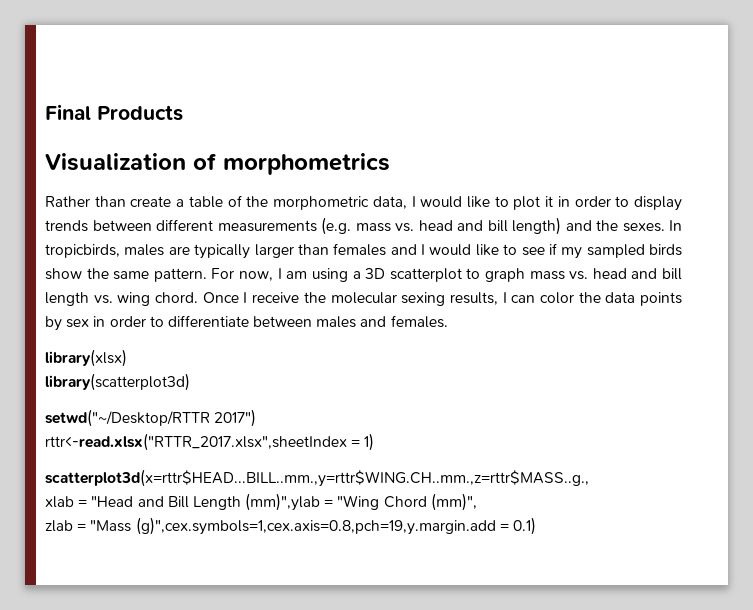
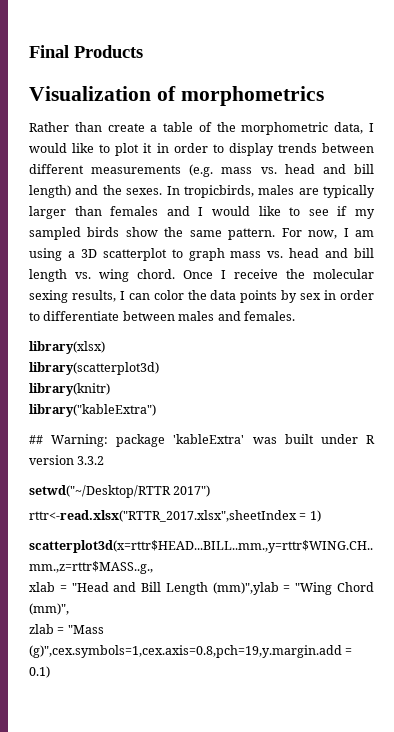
+ library(knitr)
+ library("kableExtra")
+ ## Warning: package 'kableExtra' was built under R version 3.3.2

